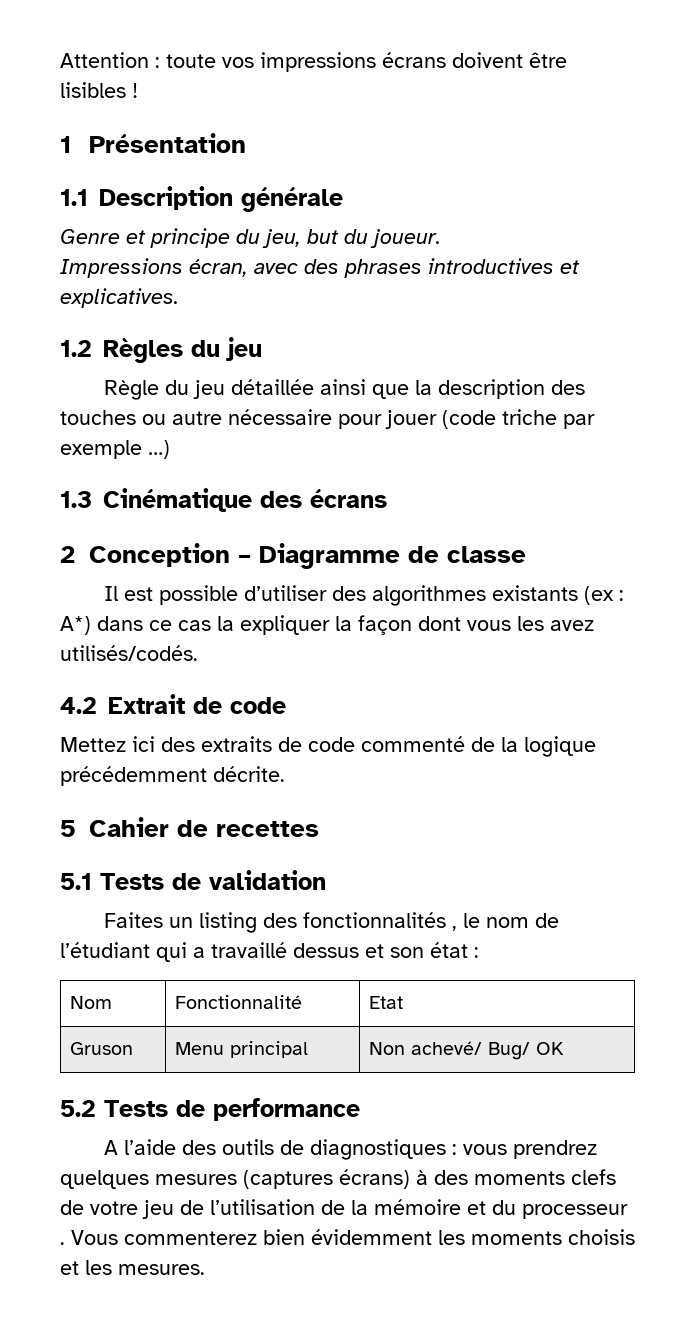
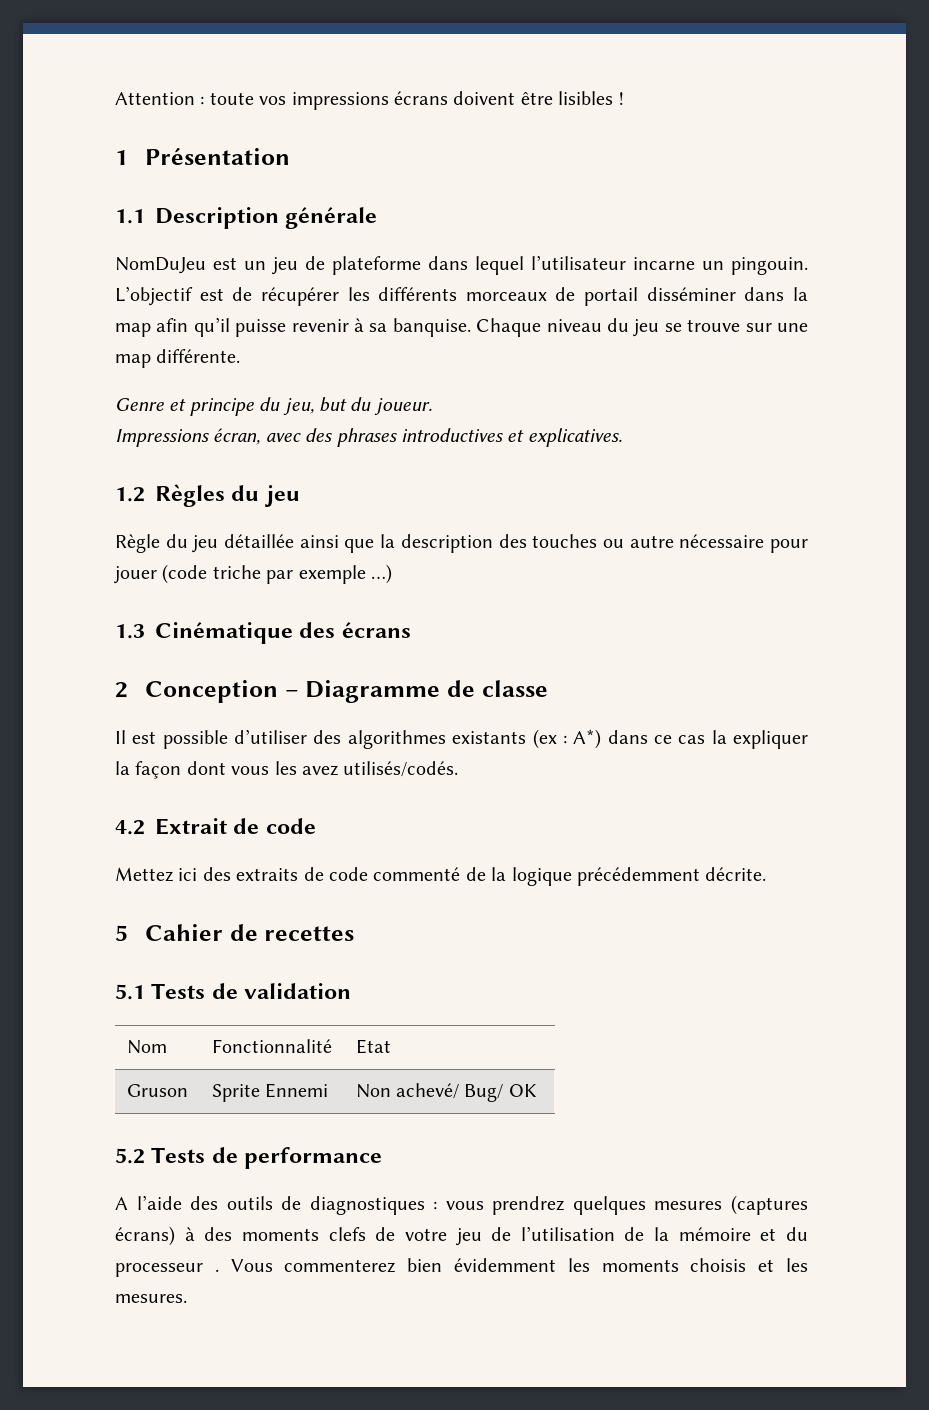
+ NomDuJeu est un jeu de plateforme dans lequel l’utilisateur incarne un pingouin. L’objectif est de récupérer les différents morceaux de portail disséminer dans la map afin qu’il puisse revenir à sa banquise. Chaque niveau du jeu se trouve sur une map différente.
- Faites un listing des fonctionnalités , le nom de l’étudiant qui a travaillé dessus et son état :
- Gruson | Menu principal | Non achevé/ Bug/ OK
+ Gruson | Sprite Ennemi | Non achevé/ Bug/ OK

